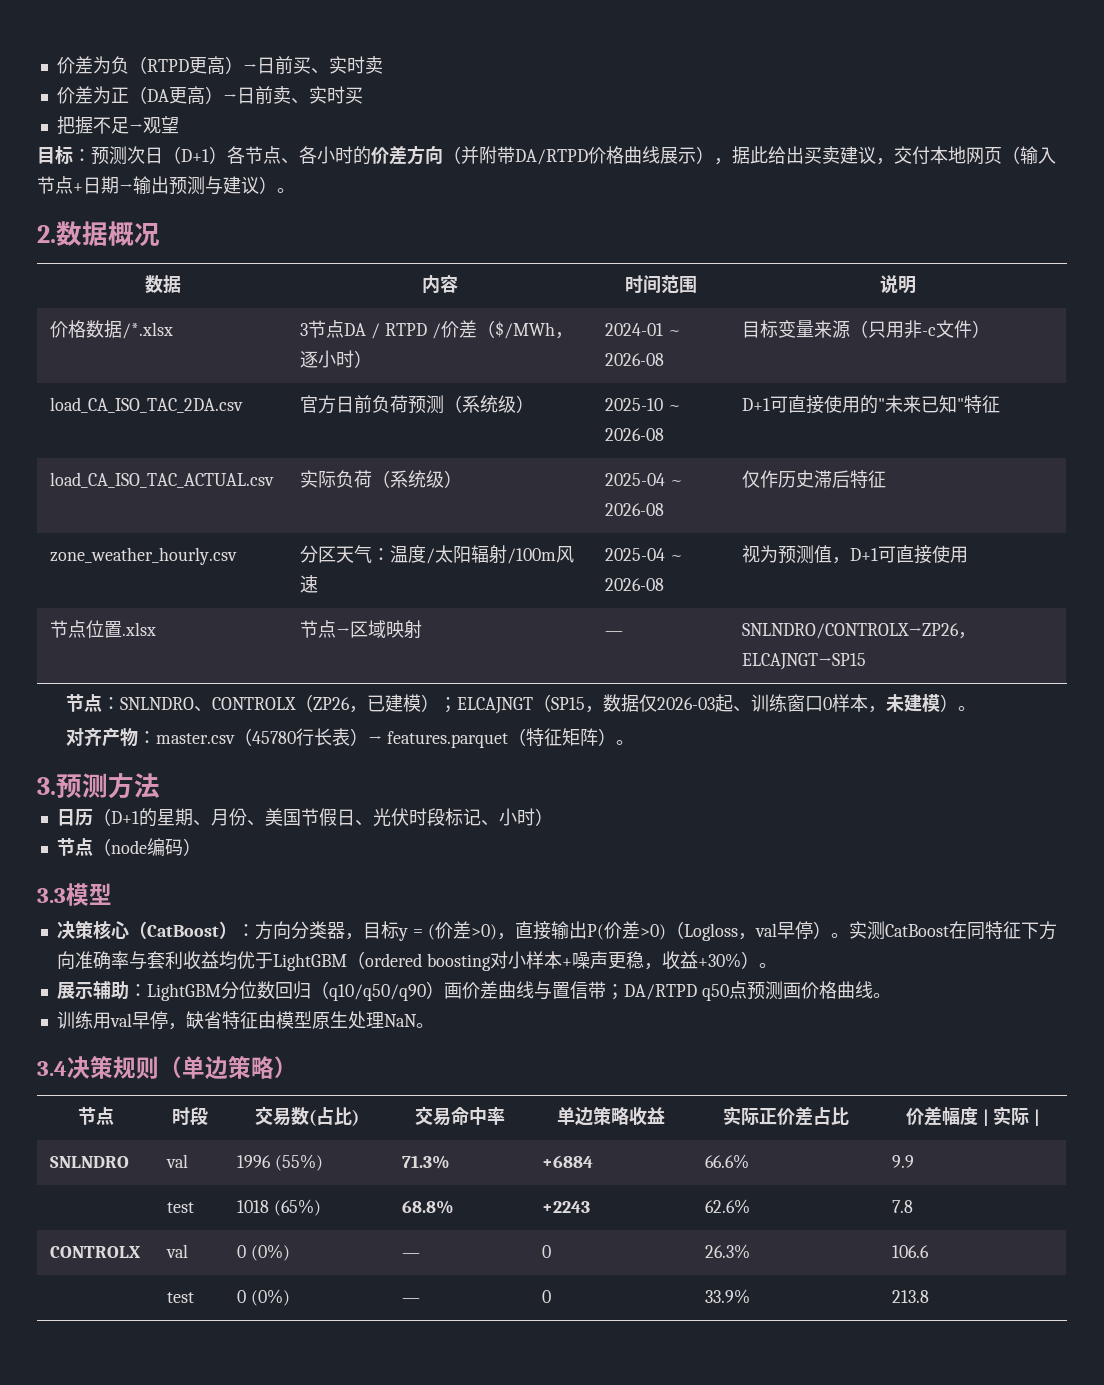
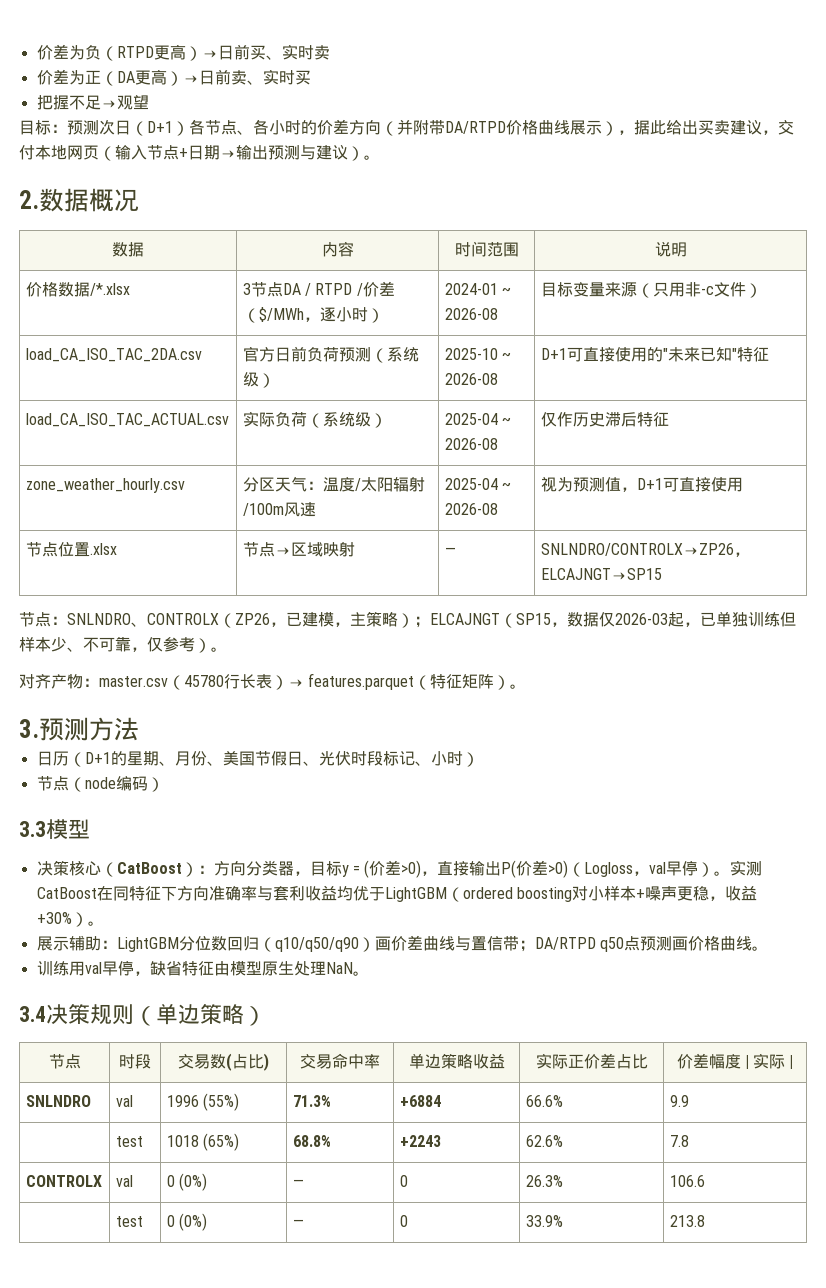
- 节点：SNLNDRO、CONTROLX（ZP26，已建模）；ELCAJNGT（SP15，数据仅2026-03起、训练窗口0样本，未建模）。
+ 节点：SNLNDRO、CONTROLX（ZP26，已建模，主策略）；ELCAJNGT（SP15，数据仅2026-03起，已单独训练但样本少、不可靠，仅参考）。

